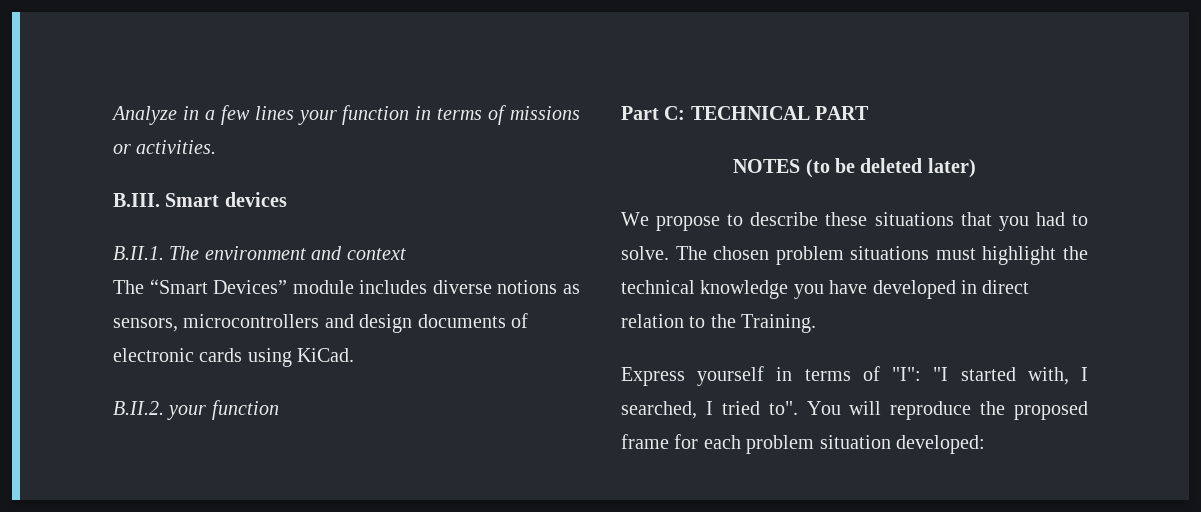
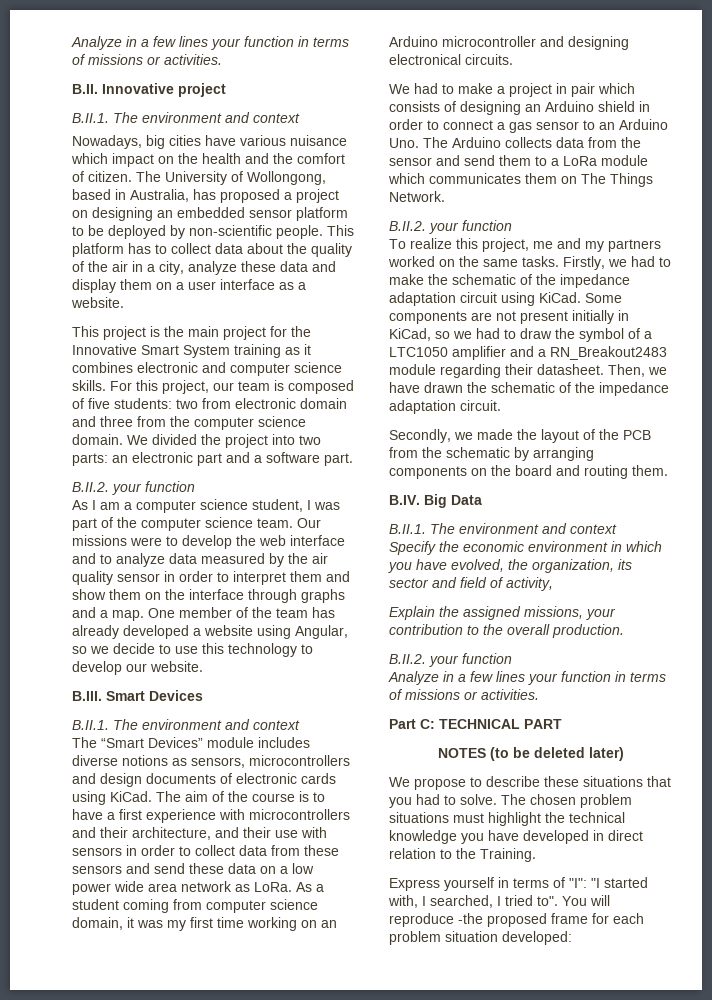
+ B.II. Innovative project
+ B.II.1. The environment and context
+ Nowadays, big cities have various nuisance which impact on the health and the comfort of citizen. The University of Wollongong, based in Australia, has proposed a project on designing an embedded sensor platform to be deployed by non-scientific people. This platform has to collect data about the quality of the air in a city, analyze these data and display them on a user interface as a website.
+ This project is the main project for the Innovative Smart System training as it combines electronic and computer science skills. For this project, our team is composed of five students: two from electronic domain and three from the computer science domain. We divided the project into two parts: an electronic part and a software part.
+ B.II.2. your function
+ As I am a computer science student, I was part of the computer science team. Our missions were to develop the web interface and to analyze data measured by the air quality sensor in order to interpret them and show them on the interface through graphs and a map. One member of the team has already developed a website using Angular, so we decide to use this technology to develop our website.
- B.III. Smart devices
+ B.III. Smart Devices
- The “Smart Devices” module includes diverse notions as sensors, microcontrollers and design documents of electronic cards using KiCad.
+ The “Smart Devices” module includes diverse notions as sensors, microcontrollers and design documents of electronic cards using KiCad. The aim of the course is to have a first experience with microcontrollers and their architecture, and their use with sensors in order to collect data from these sensors and send these data on a low power wide area network as LoRa. As a student coming from computer science domain, it was my first time working on an Arduino microcontroller and designing electronical circuits.
+ We had to make a project in pair which consists of designing an Arduino shield in order to connect a gas sensor to an Arduino Uno. The Arduino collects data from the sensor and send them to a LoRa module which communicates them on The Things Network.
  B.II.2. your function
+ To realize this project, me and my partners worked on the same tasks. Firstly, we had to make the schematic of the impedance adaptation circuit using KiCad. Some components are not present initially in KiCad, so we had to draw the symbol of a LTC1050 amplifier and a RN_Breakout2483 module regarding their datasheet. Then, we have drawn the schematic of the impedance adaptation circuit.
+ Secondly, we made the layout of the PCB from the schematic by arranging components on the board and routing them.
+ B.IV. Big Data
+ B.II.1. The environment and context
+ Specify the economic environment in which you have evolved, the organization, its sector and field of activity,
+ Explain the assigned missions, your contribution to the overall production.
+ B.II.2. your function
+ Analyze in a few lines your function in terms of missions or activities.
- You will reproduce the proposed frame for each problem situation developed:
+ You will reproduce -the proposed frame for each problem situation developed:

